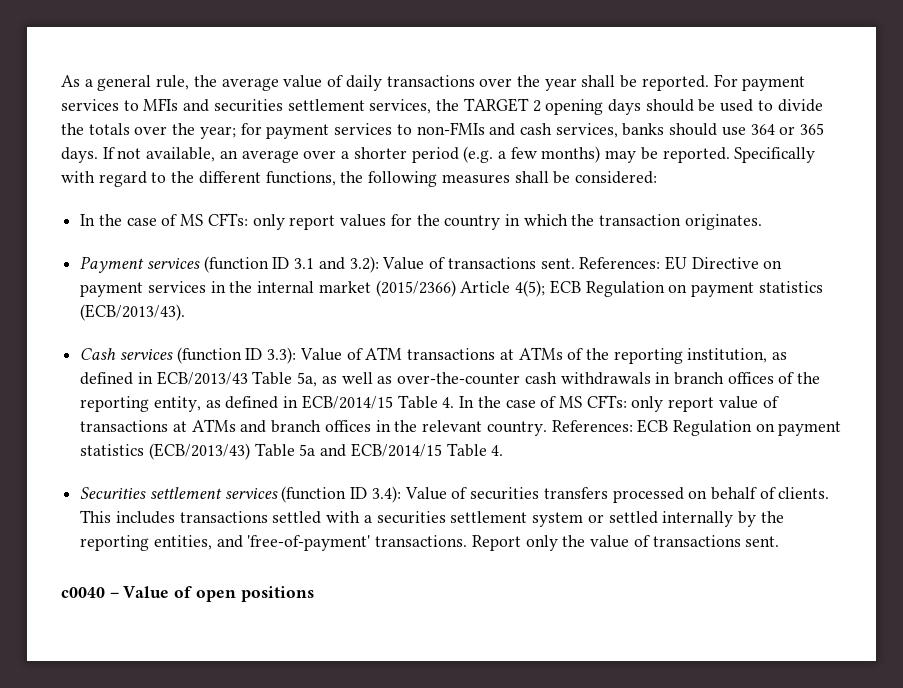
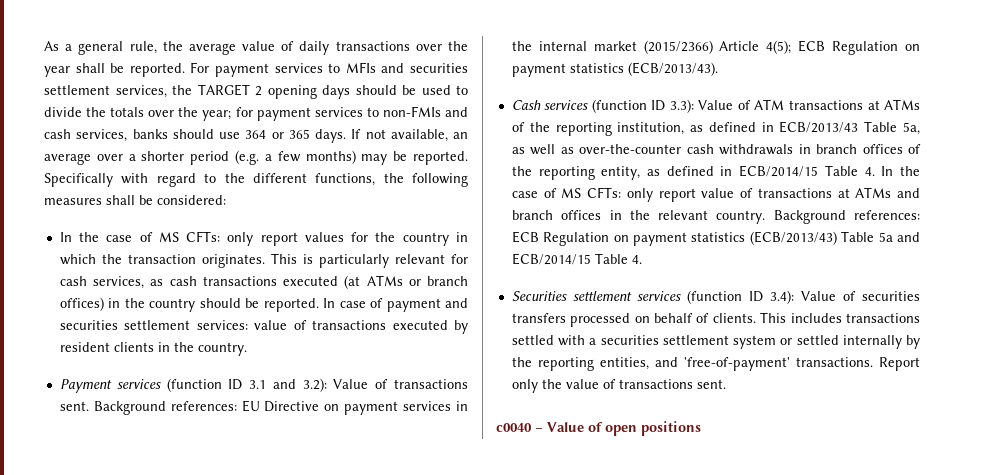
+ This is particularly relevant for cash services, as cash transactions executed (at ATMs or branch offices) in the country should be reported. In case of payment and securities settlement services: value of transactions executed by resident clients in the country.
- References: EU Directive on payment services in the internal market (2015/2366) Article 4(5); ECB Regulation on payment statistics (ECB/2013/43).
+ Background references: EU Directive on payment services in the internal market (2015/2366) Article 4(5); ECB Regulation on payment statistics (ECB/2013/43).
- References: ECB Regulation on payment statistics (ECB/2013/43) Table 5a and ECB/2014/15 Table 4.
+ Background references: ECB Regulation on payment statistics (ECB/2013/43) Table 5a and ECB/2014/15 Table 4.

